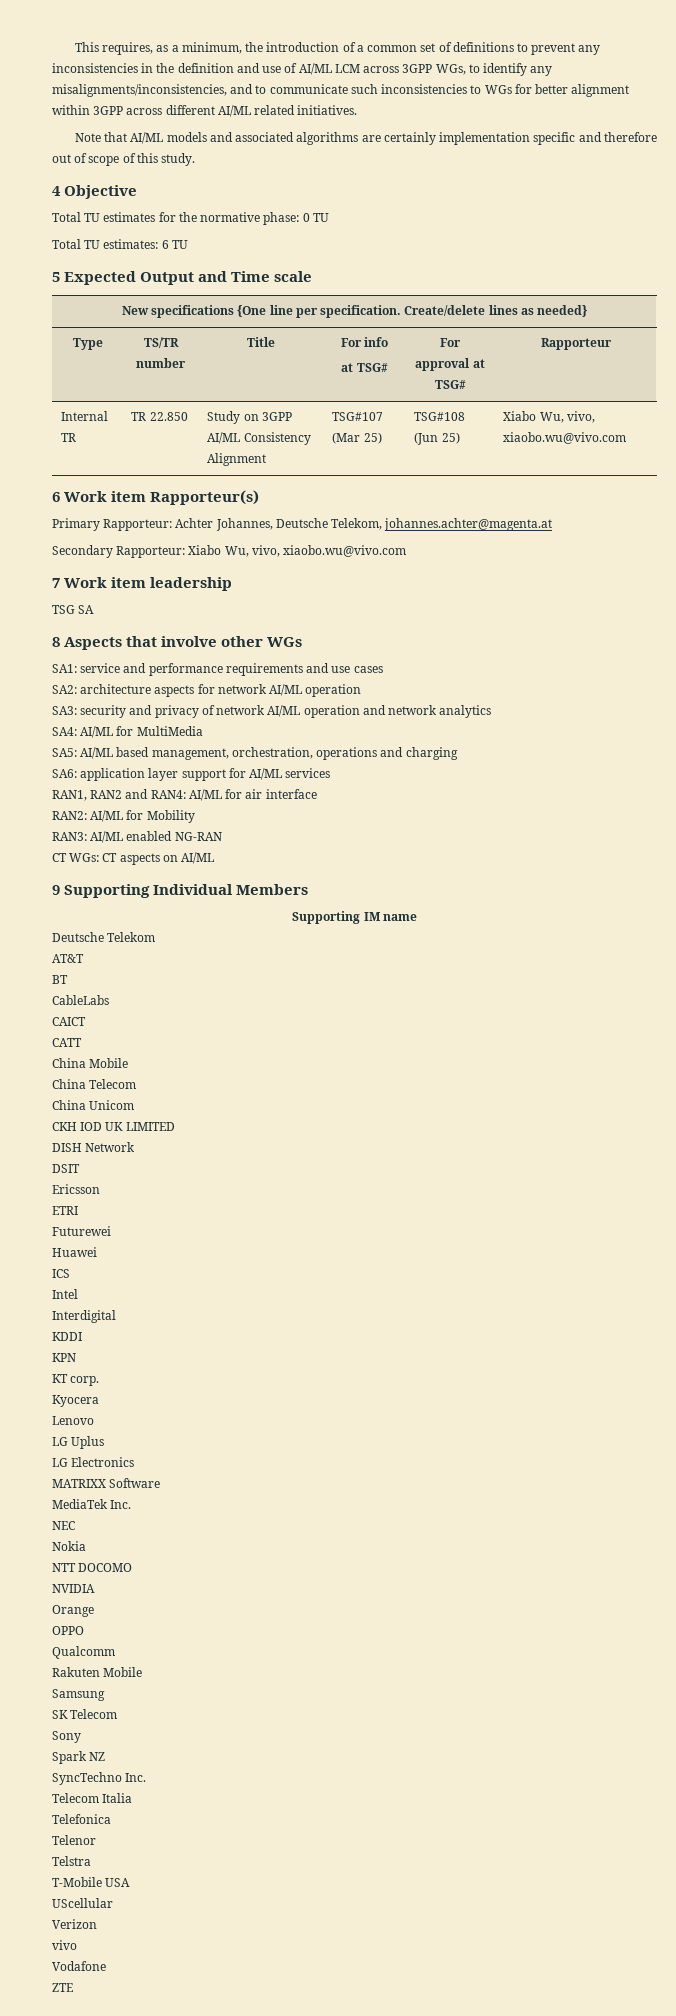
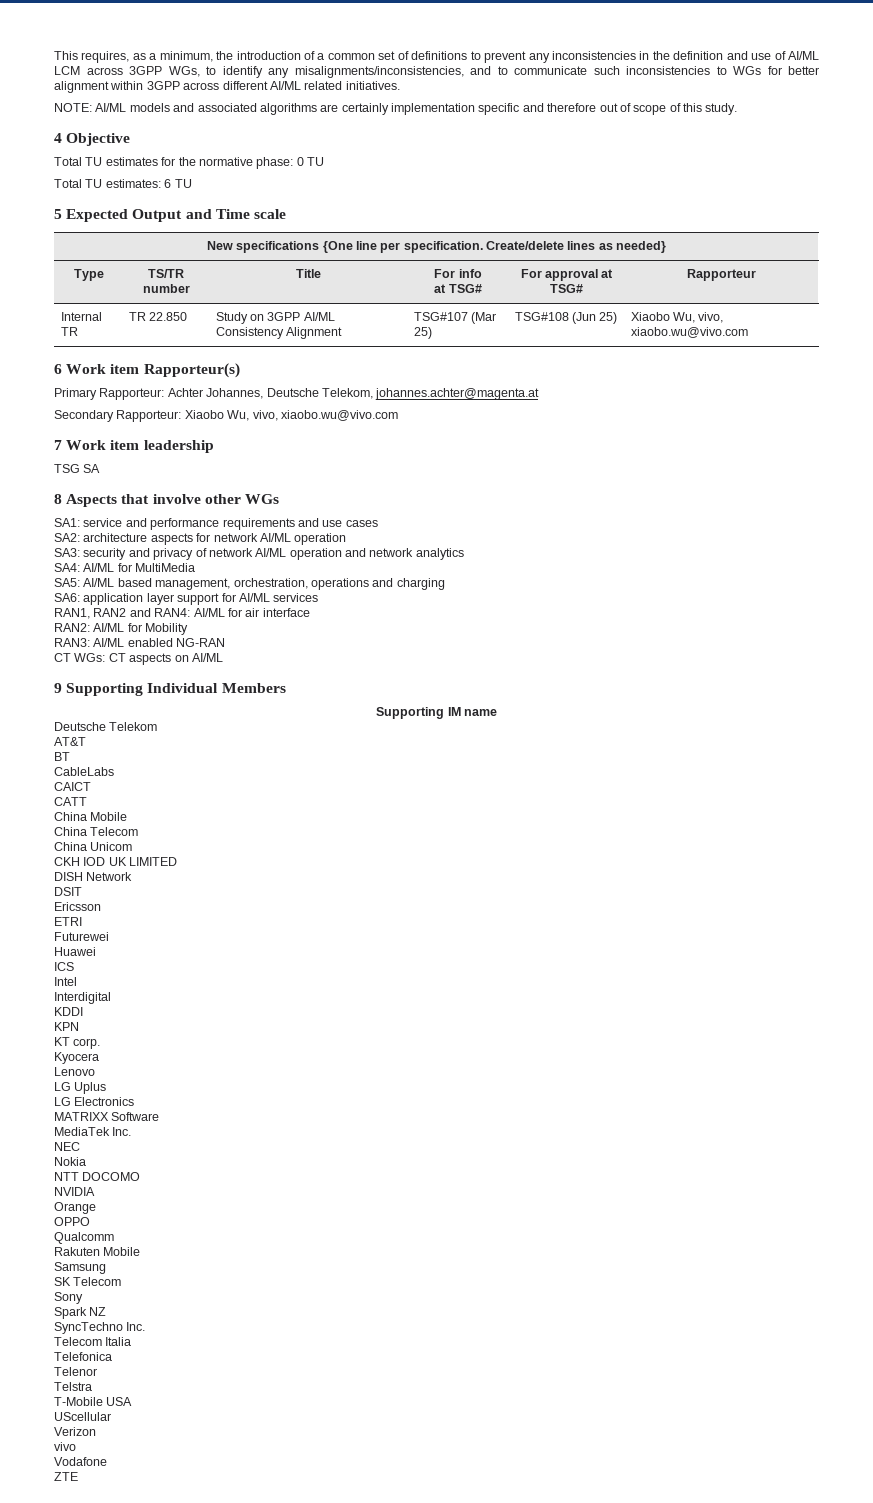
- Note that AI/ML models and associated algorithms are certainly implementation specific and therefore out of scope of this study.
+ NOTE: AI/ML models and associated algorithms are certainly implementation specific and therefore out of scope of this study.
- Internal TR | TR 22.850 | Study on 3GPP AI/ML Consistency Alignment | TSG#107 (Mar 25) | TSG#108 (Jun 25) | Xiabo Wu, vivo, xiaobo.wu@vivo.com
+ Internal TR | TR 22.850 | Study on 3GPP AI/ML Consistency Alignment | TSG#107 (Mar 25) | TSG#108 (Jun 25) | Xiaobo Wu, vivo, xiaobo.wu@vivo.com
- Secondary Rapporteur: Xiabo Wu, vivo, xiaobo.wu@vivo.com
+ Secondary Rapporteur: Xiaobo Wu, vivo, xiaobo.wu@vivo.com

